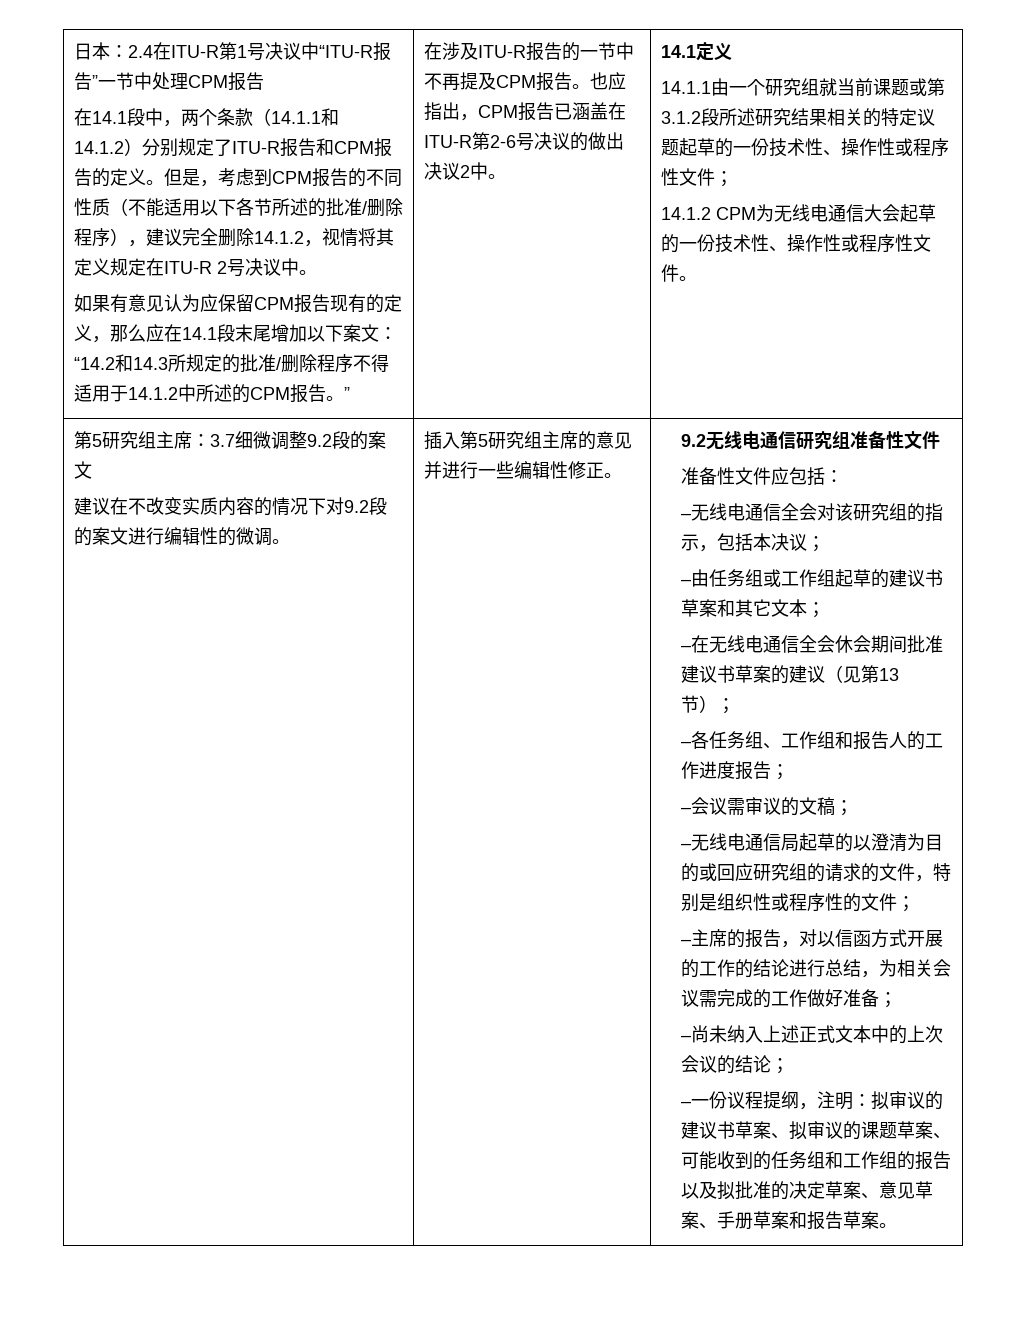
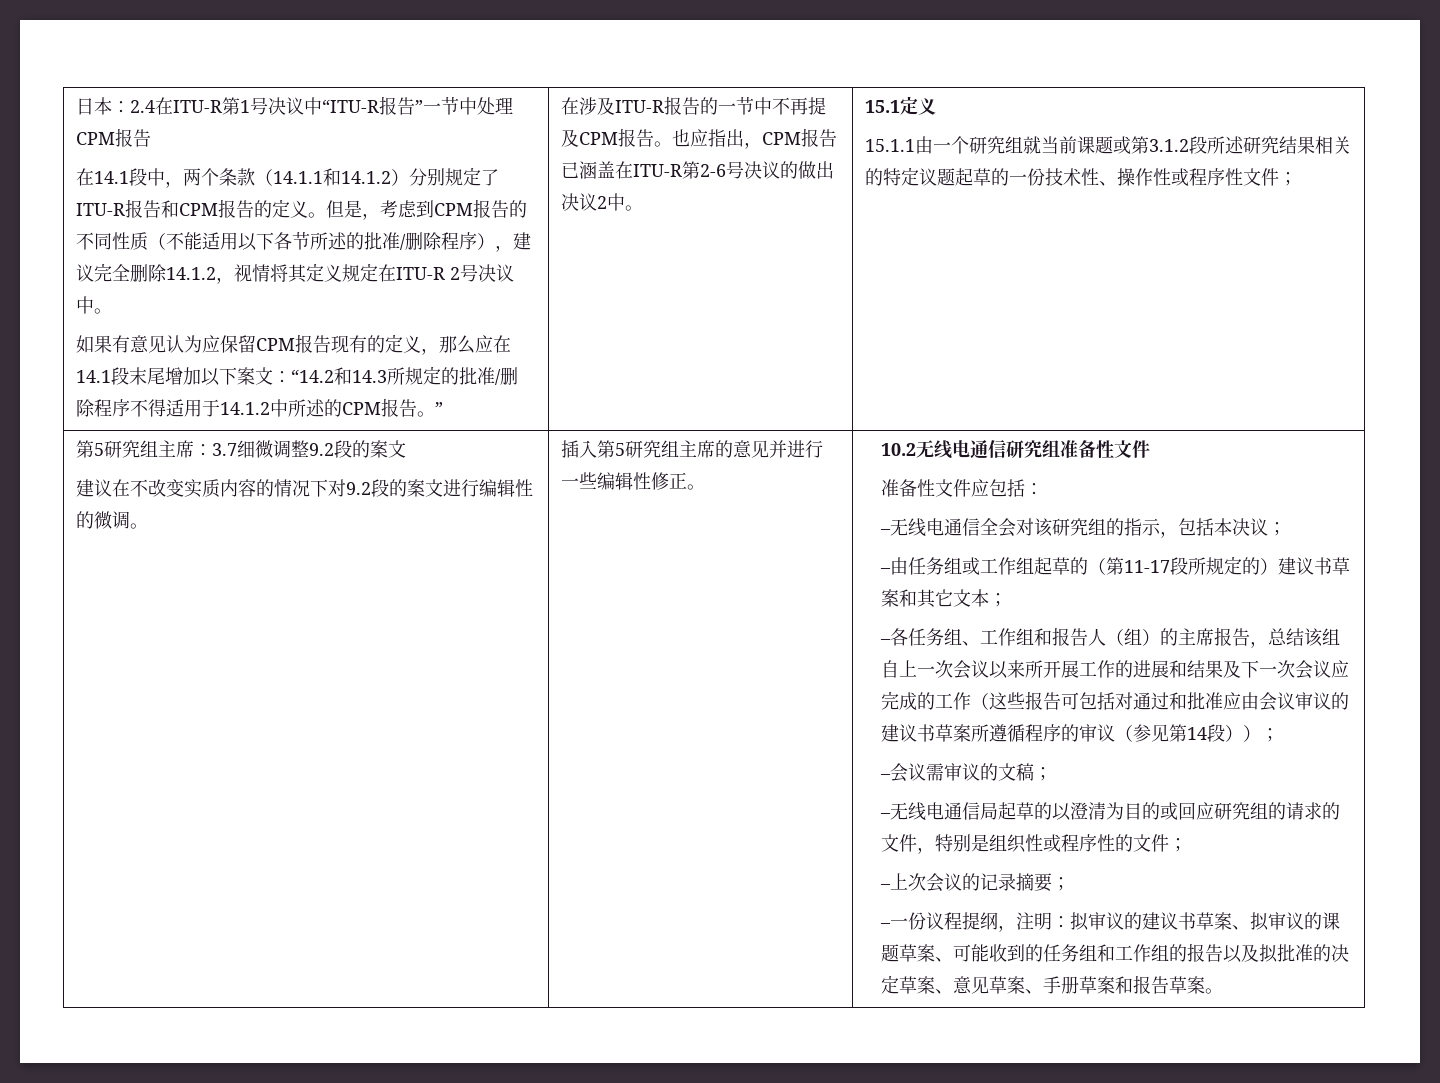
- 14.1定义
+ 15.1定义
- 14.1.1由一个研究组就当前课题或第3.1.2段所述研究结果相关的特定议题起草的一份技术性、操作性或程序性文件；
+ 15.1.1由一个研究组就当前课题或第3.1.2段所述研究结果相关的特定议题起草的一份技术性、操作性或程序性文件；
- 14.1.2 CPM为无线电通信大会起草的一份技术性、操作性或程序性文件。
- 9.2无线电通信研究组准备性文件
+ 10.2无线电通信研究组准备性文件
- –由任务组或工作组起草的建议书草案和其它文本；
+ –由任务组或工作组起草的（第11-17段所规定的）建议书草案和其它文本；
- –在无线电通信全会休会期间批准建议书草案的建议（见第13节）；
- –各任务组、工作组和报告人的工作进度报告；
+ –各任务组、工作组和报告人（组）的主席报告，总结该组自上一次会议以来所开展工作的进展和结果及下一次会议应完成的工作（这些报告可包括对通过和批准应由会议审议的建议书草案所遵循程序的审议（参见第14段））；
- –主席的报告，对以信函方式开展的工作的结论进行总结，为相关会议需完成的工作做好准备；
- –尚未纳入上述正式文本中的上次会议的结论；
+ –上次会议的记录摘要；

